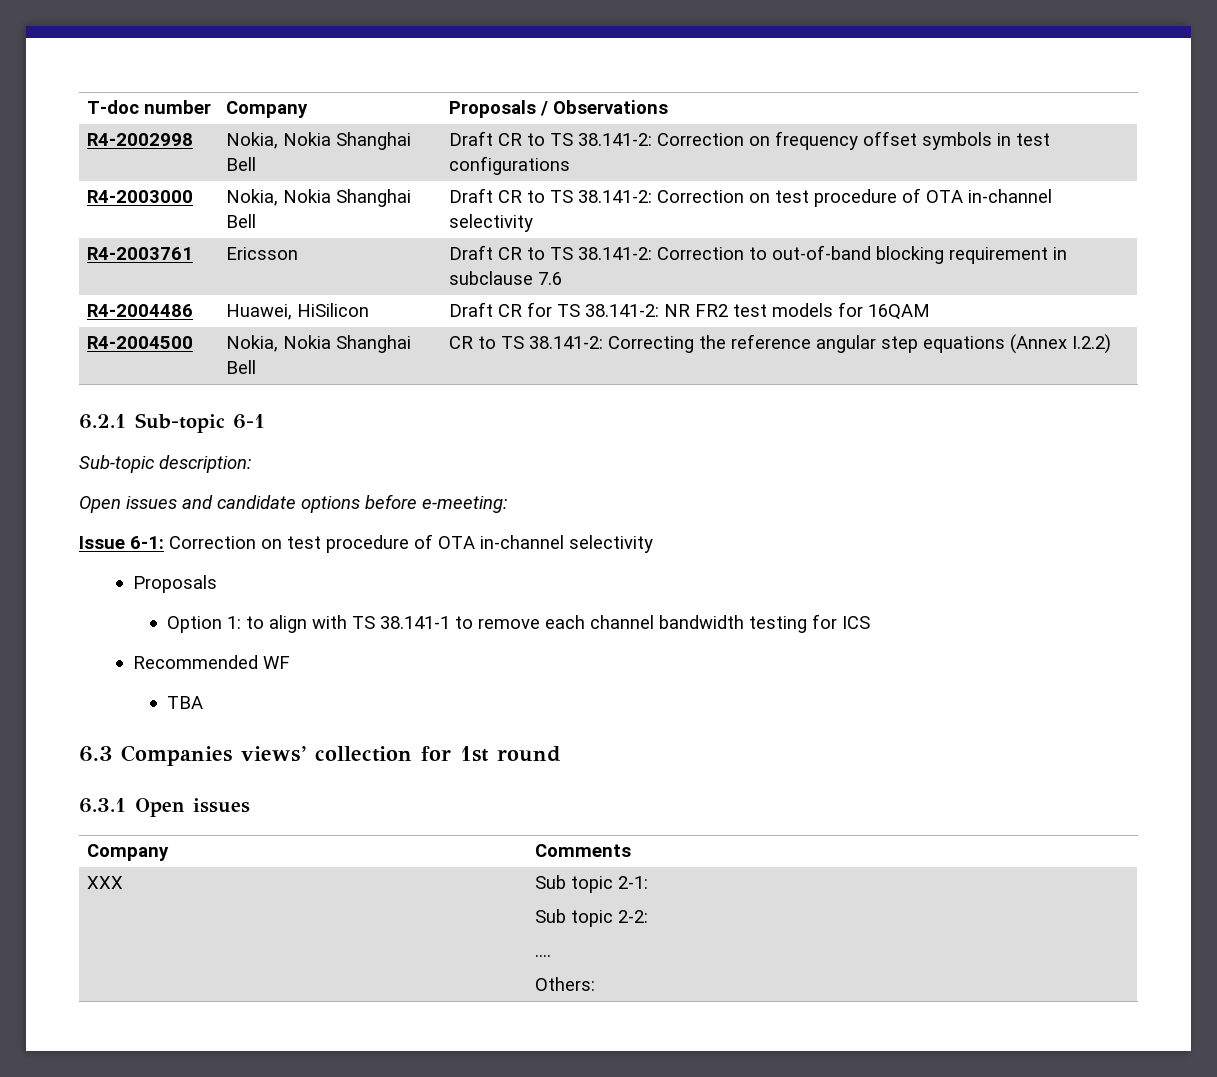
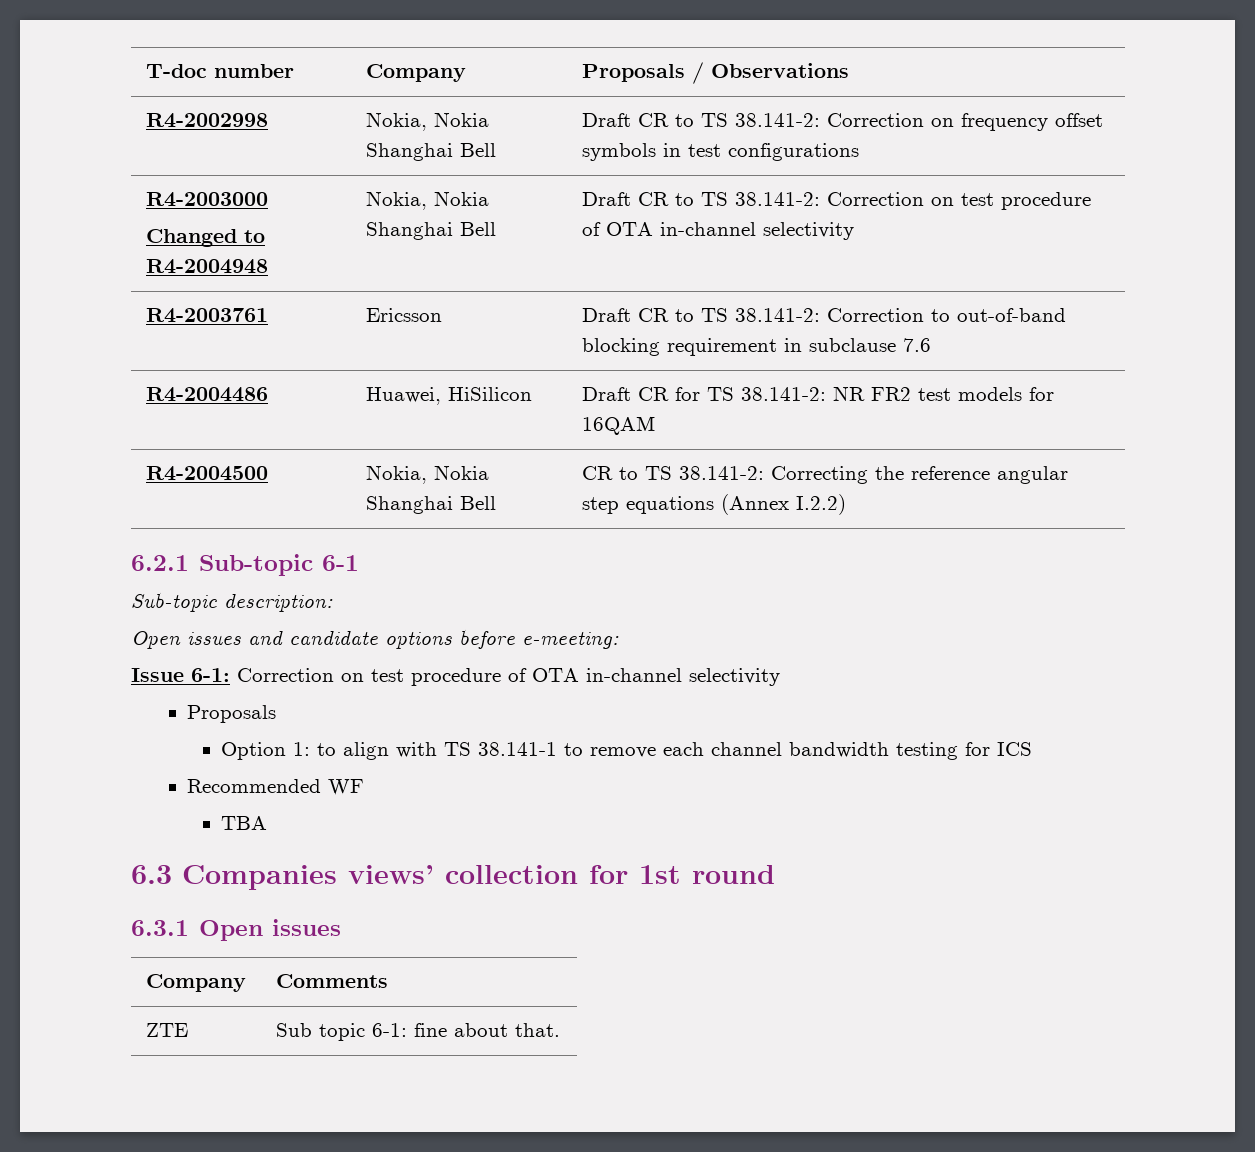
- R4-2003000 | Nokia, Nokia Shanghai Bell | Draft CR to TS 38.141-2: Correction on test procedure of OTA in-channel selectivity
+ R4-2003000
+ Changed to R4-2004948 | Nokia, Nokia Shanghai Bell | Draft CR to TS 38.141-2: Correction on test procedure of OTA in-channel selectivity
- XXX | Sub topic 2-1:
- Sub topic 2-2:
- ….
- Others:
+ ZTE | Sub topic 6-1: fine about that.

